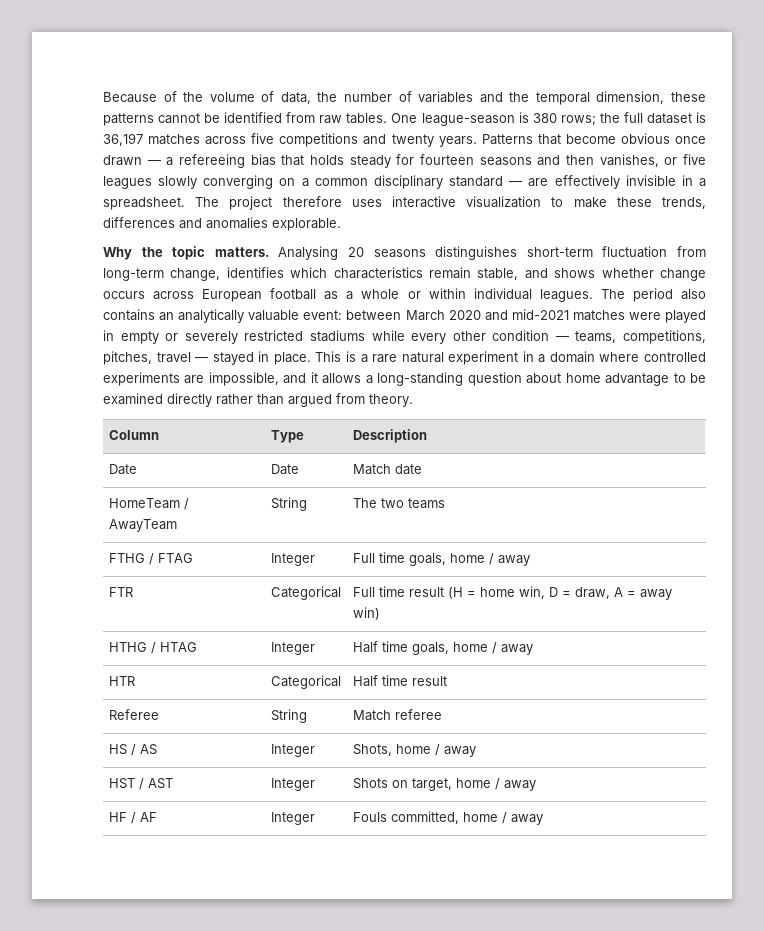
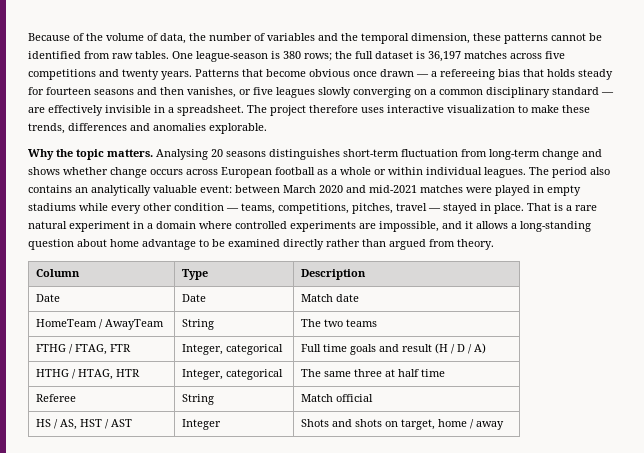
- Analysing 20 seasons distinguishes short-term fluctuation from long-term change, identifies which characteristics remain stable, and shows whether change occurs across European football as a whole or within individual leagues.
+ Analysing 20 seasons distinguishes short-term fluctuation from long-term change and shows whether change occurs across European football as a whole or within individual leagues.
- The period also contains an analytically valuable event: between March 2020 and mid-2021 matches were played in empty or severely restricted stadiums while every other condition — teams, competitions, pitches, travel — stayed in place.
+ The period also contains an analytically valuable event: between March 2020 and mid-2021 matches were played in empty stadiums while every other condition — teams, competitions, pitches, travel — stayed in place.
- This is a rare natural experiment in a domain where controlled experiments are impossible, and it allows a long-standing question about home advantage to be examined directly rather than argued from theory.
+ That is a rare natural experiment in a domain where controlled experiments are impossible, and it allows a long-standing question about home advantage to be examined directly rather than argued from theory.
- FTHG / FTAG | Integer | Full time goals, home / away
- FTR | Categorical | Full time result (H = home win, D = draw, A = away win)
- HTHG / HTAG | Integer | Half time goals, home / away
- HTR | Categorical | Half time result
+ FTHG / FTAG, FTR | Integer, categorical | Full time goals and result (H / D / A)
+ HTHG / HTAG, HTR | Integer, categorical | The same three at half time
- Referee | String | Match referee
+ Referee | String | Match official
- HS / AS | Integer | Shots, home / away
- HST / AST | Integer | Shots on target, home / away
+ HS / AS, HST / AST | Integer | Shots and shots on target, home / away
- HF / AF | Integer | Fouls committed, home / away

